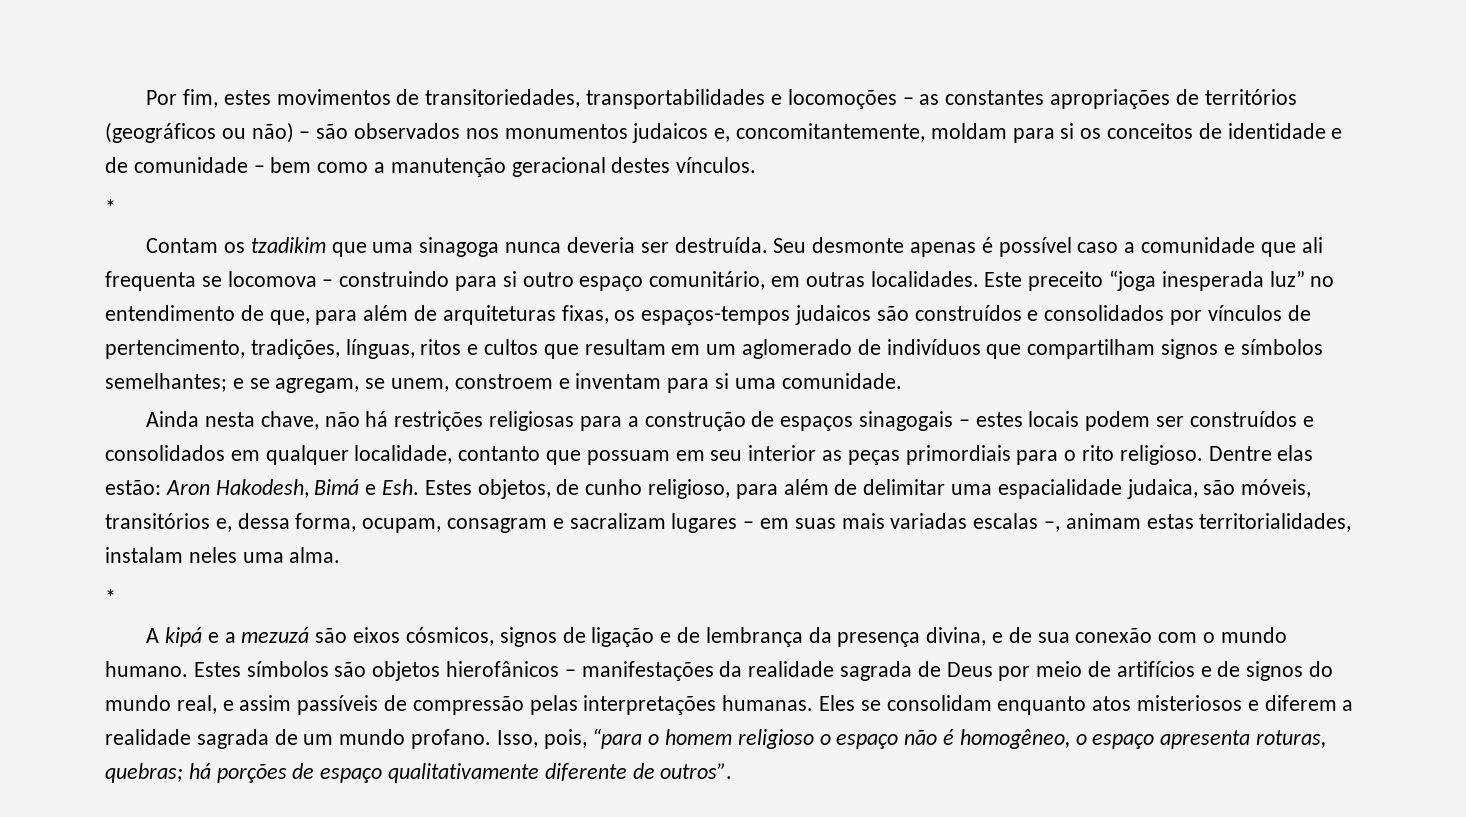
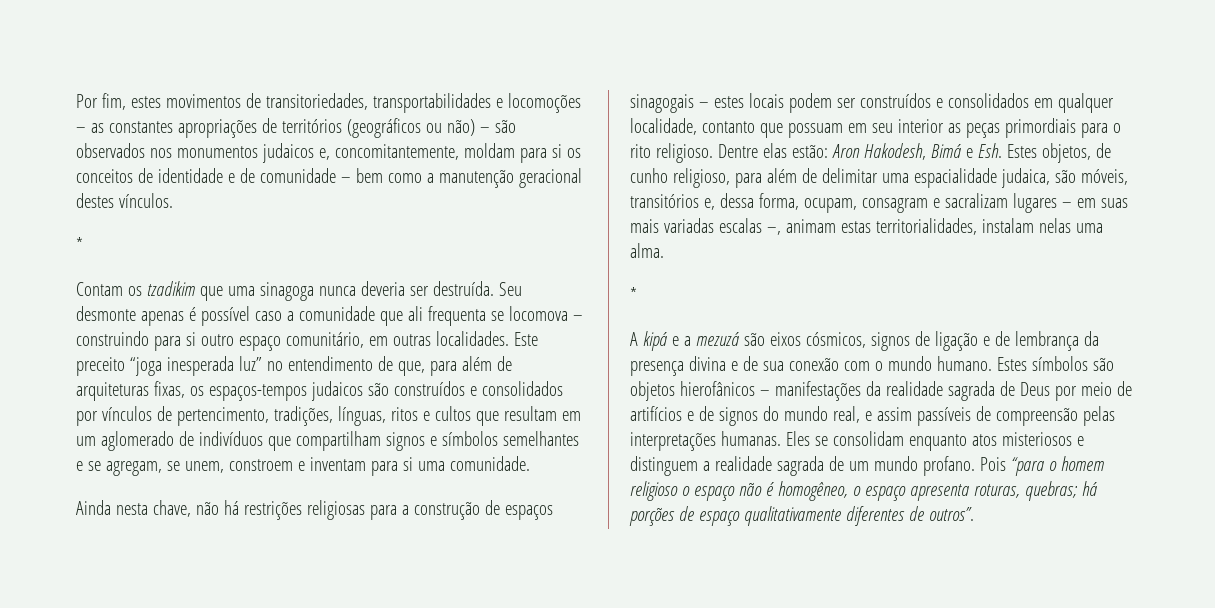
- Este preceito “joga inesperada luz” no entendimento de que, para além de arquiteturas fixas, os espaços-tempos judaicos são construídos e consolidados por vínculos de pertencimento, tradições, línguas, ritos e cultos que resultam em um aglomerado de indivíduos que compartilham signos e símbolos semelhantes; e se agregam, se unem, constroem e inventam para si uma comunidade.
+ Este preceito “joga inesperada luz” no entendimento de que, para além de arquiteturas fixas, os espaços-tempos judaicos são construídos e consolidados por vínculos de pertencimento, tradições, línguas, ritos e cultos que resultam em um aglomerado de indivíduos que compartilham signos e símbolos semelhantes e se agregam, se unem, constroem e inventam para si uma comunidade.
- Dentre elas estão: Aron Hakodesh, Bimá e Esh. Estes objetos, de cunho religioso, para além de delimitar uma espacialidade judaica, são móveis, transitórios e, dessa forma, ocupam, consagram e sacralizam lugares – em suas mais variadas escalas –, animam estas territorialidades, instalam neles uma alma.
+ Dentre elas estão: Aron Hakodesh, Bimá e Esh. Estes objetos, de cunho religioso, para além de delimitar uma espacialidade judaica, são móveis, transitórios e, dessa forma, ocupam, consagram e sacralizam lugares – em suas mais variadas escalas –, animam estas territorialidades, instalam nelas uma alma.
- A kipá e a mezuzá são eixos cósmicos, signos de ligação e de lembrança da presença divina, e de sua conexão com o mundo humano.
+ A kipá e a mezuzá são eixos cósmicos, signos de ligação e de lembrança da presença divina e de sua conexão com o mundo humano.
- Estes símbolos são objetos hierofânicos – manifestações da realidade sagrada de Deus por meio de artifícios e de signos do mundo real, e assim passíveis de compressão pelas interpretações humanas.
+ Estes símbolos são objetos hierofânicos – manifestações da realidade sagrada de Deus por meio de artifícios e de signos do mundo real, e assim passíveis de compreensão pelas interpretações humanas.
- Eles se consolidam enquanto atos misteriosos e diferem a realidade sagrada de um mundo profano.
+ Eles se consolidam enquanto atos misteriosos e distinguem a realidade sagrada de um mundo profano.
- Isso, pois, “para o homem religioso o espaço não é homogêneo, o espaço apresenta roturas, quebras; há porções de espaço qualitativamente diferente de outros”.
+ Pois “para o homem religioso o espaço não é homogêneo, o espaço apresenta roturas, quebras; há porções de espaço qualitativamente diferentes de outros”.

